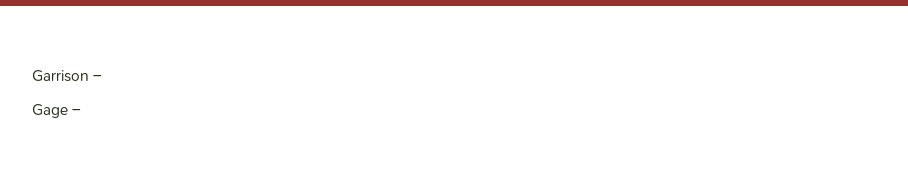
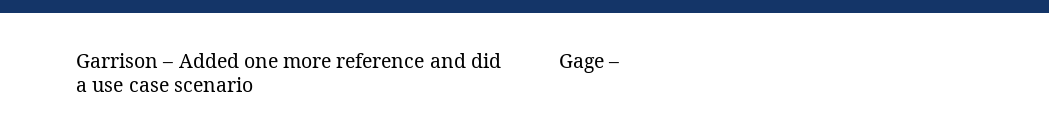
- Garrison –
+ Garrison – Added one more reference and did a use case scenario

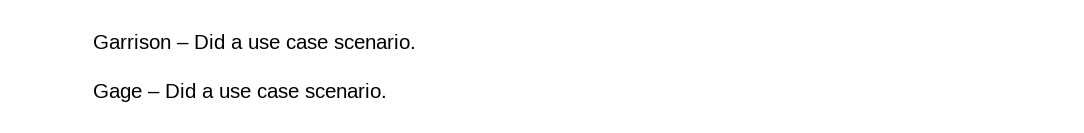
- Garrison – Added one more reference and did a use case scenario
+ Garrison – Did a use case scenario.
- Gage –
+ Gage – Did a use case scenario.

